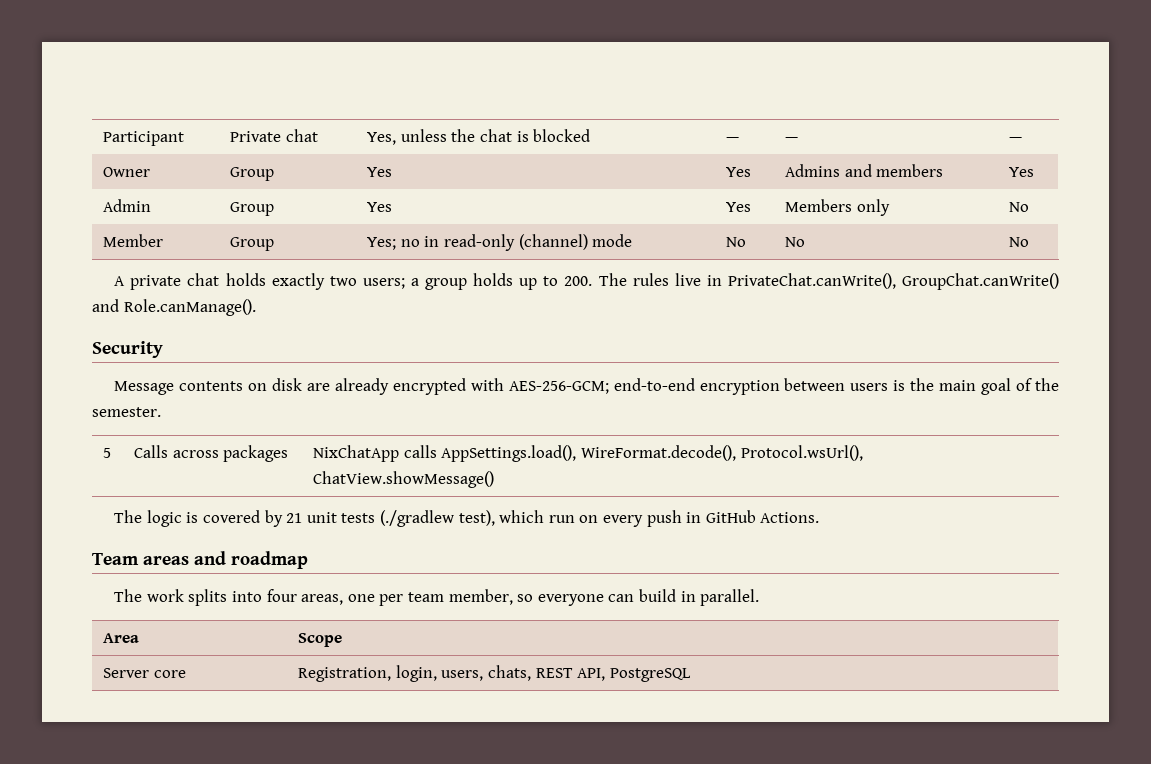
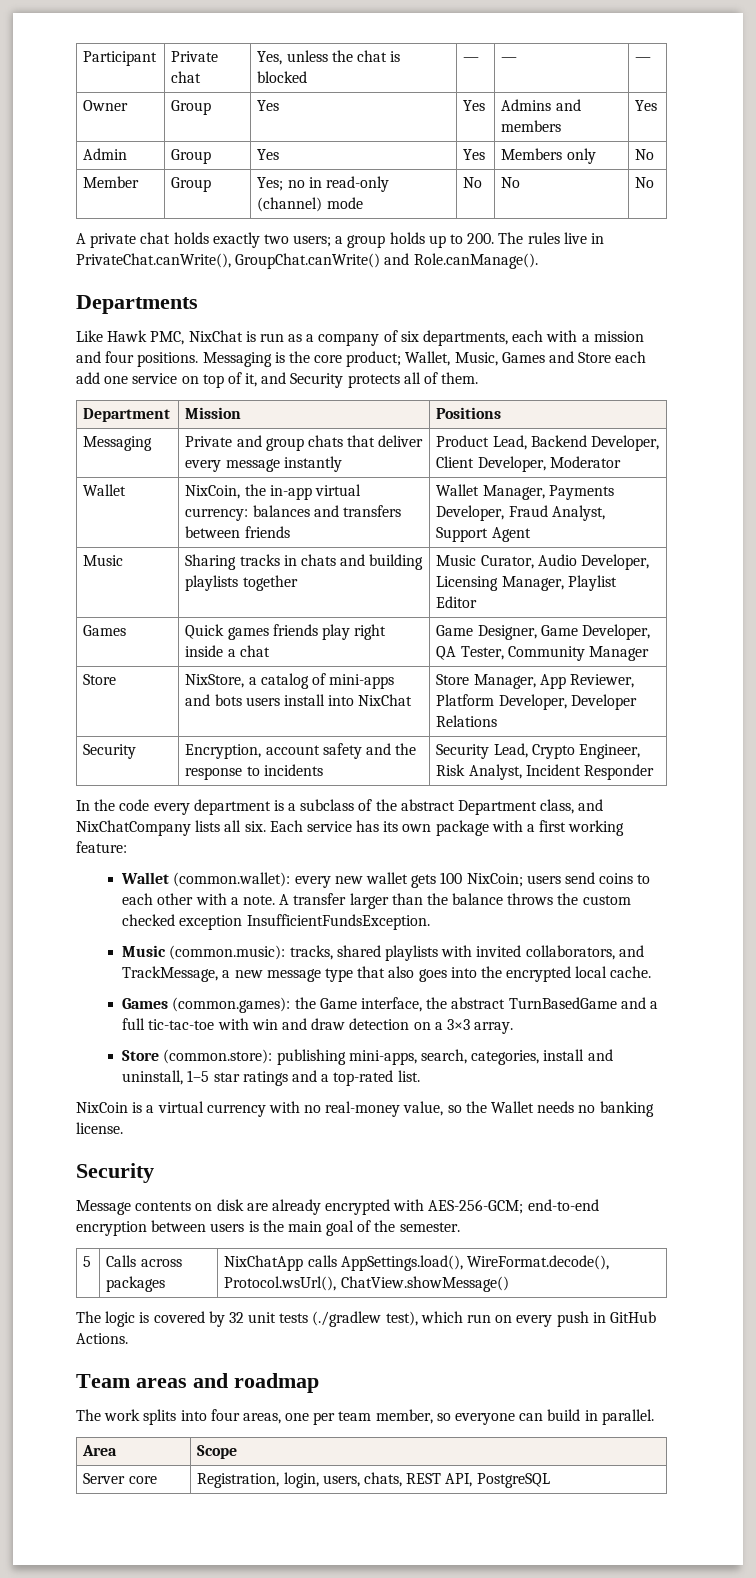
+ Departments
+ Like Hawk PMC, NixChat is run as a company of six departments, each with a mission and four positions. Messaging is the core product; Wallet, Music, Games and Store each add one service on top of it, and Security protects all of them.
+ Department | Mission | Positions
+ Messaging | Private and group chats that deliver every message instantly | Product Lead, Backend Developer, Client Developer, Moderator
+ Wallet | NixCoin, the in-app virtual currency: balances and transfers between friends | Wallet Manager, Payments Developer, Fraud Analyst, Support Agent
+ Music | Sharing tracks in chats and building playlists together | Music Curator, Audio Developer, Licensing Manager, Playlist Editor
+ Games | Quick games friends play right inside a chat | Game Designer, Game Developer, QA Tester, Community Manager
+ Store | NixStore, a catalog of mini-apps and bots users install into NixChat | Store Manager, App Reviewer, Platform Developer, Developer Relations
+ Security | Encryption, account safety and the response to incidents | Security Lead, Crypto Engineer, Risk Analyst, Incident Responder
+ In the code every department is a subclass of the abstract Department class, and NixChatCompany lists all six. Each service has its own package with a first working feature:
+ Wallet (common.wallet): every new wallet gets 100 NixCoin; users send coins to each other with a note. A transfer larger than the balance throws the custom checked exception InsufficientFundsException.
+ Music (common.music): tracks, shared playlists with invited collaborators, and TrackMessage, a new message type that also goes into the encrypted local cache.
+ Games (common.games): the Game interface, the abstract TurnBasedGame and a full tic-tac-toe with win and draw detection on a 3×3 array.
+ Store (common.store): publishing mini-apps, search, categories, install and uninstall, 1–5 star ratings and a top-rated list.
+ NixCoin is a virtual currency with no real-money value, so the Wallet needs no banking license.
- The logic is covered by 21 unit tests (./gradlew test), which run on every push in GitHub Actions.
+ The logic is covered by 32 unit tests (./gradlew test), which run on every push in GitHub Actions.

